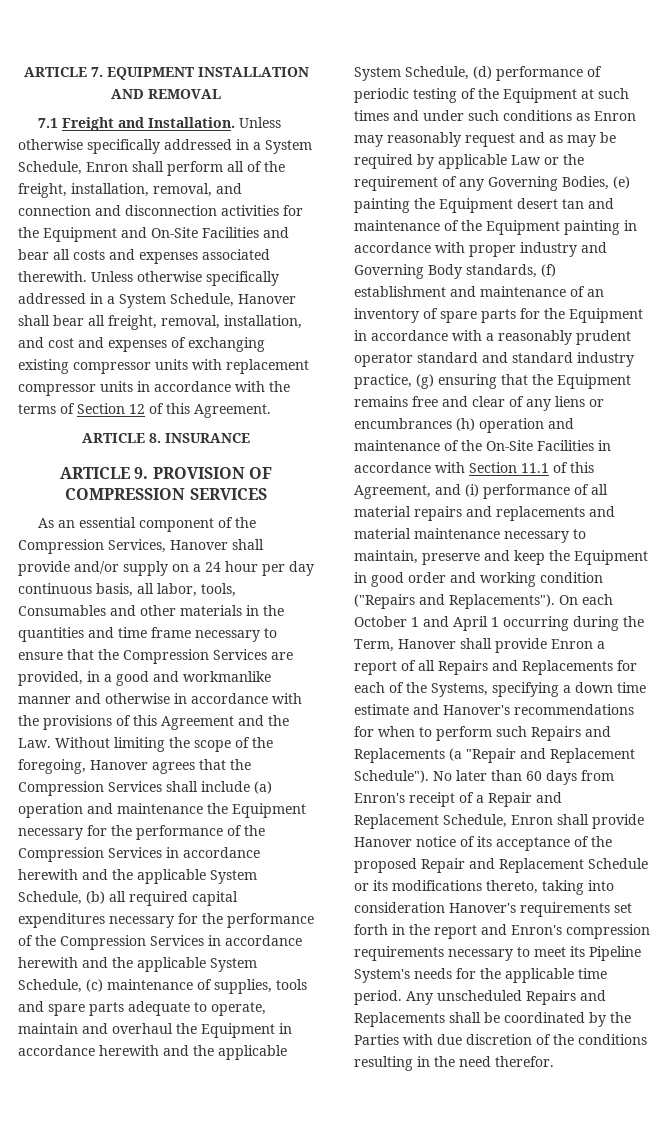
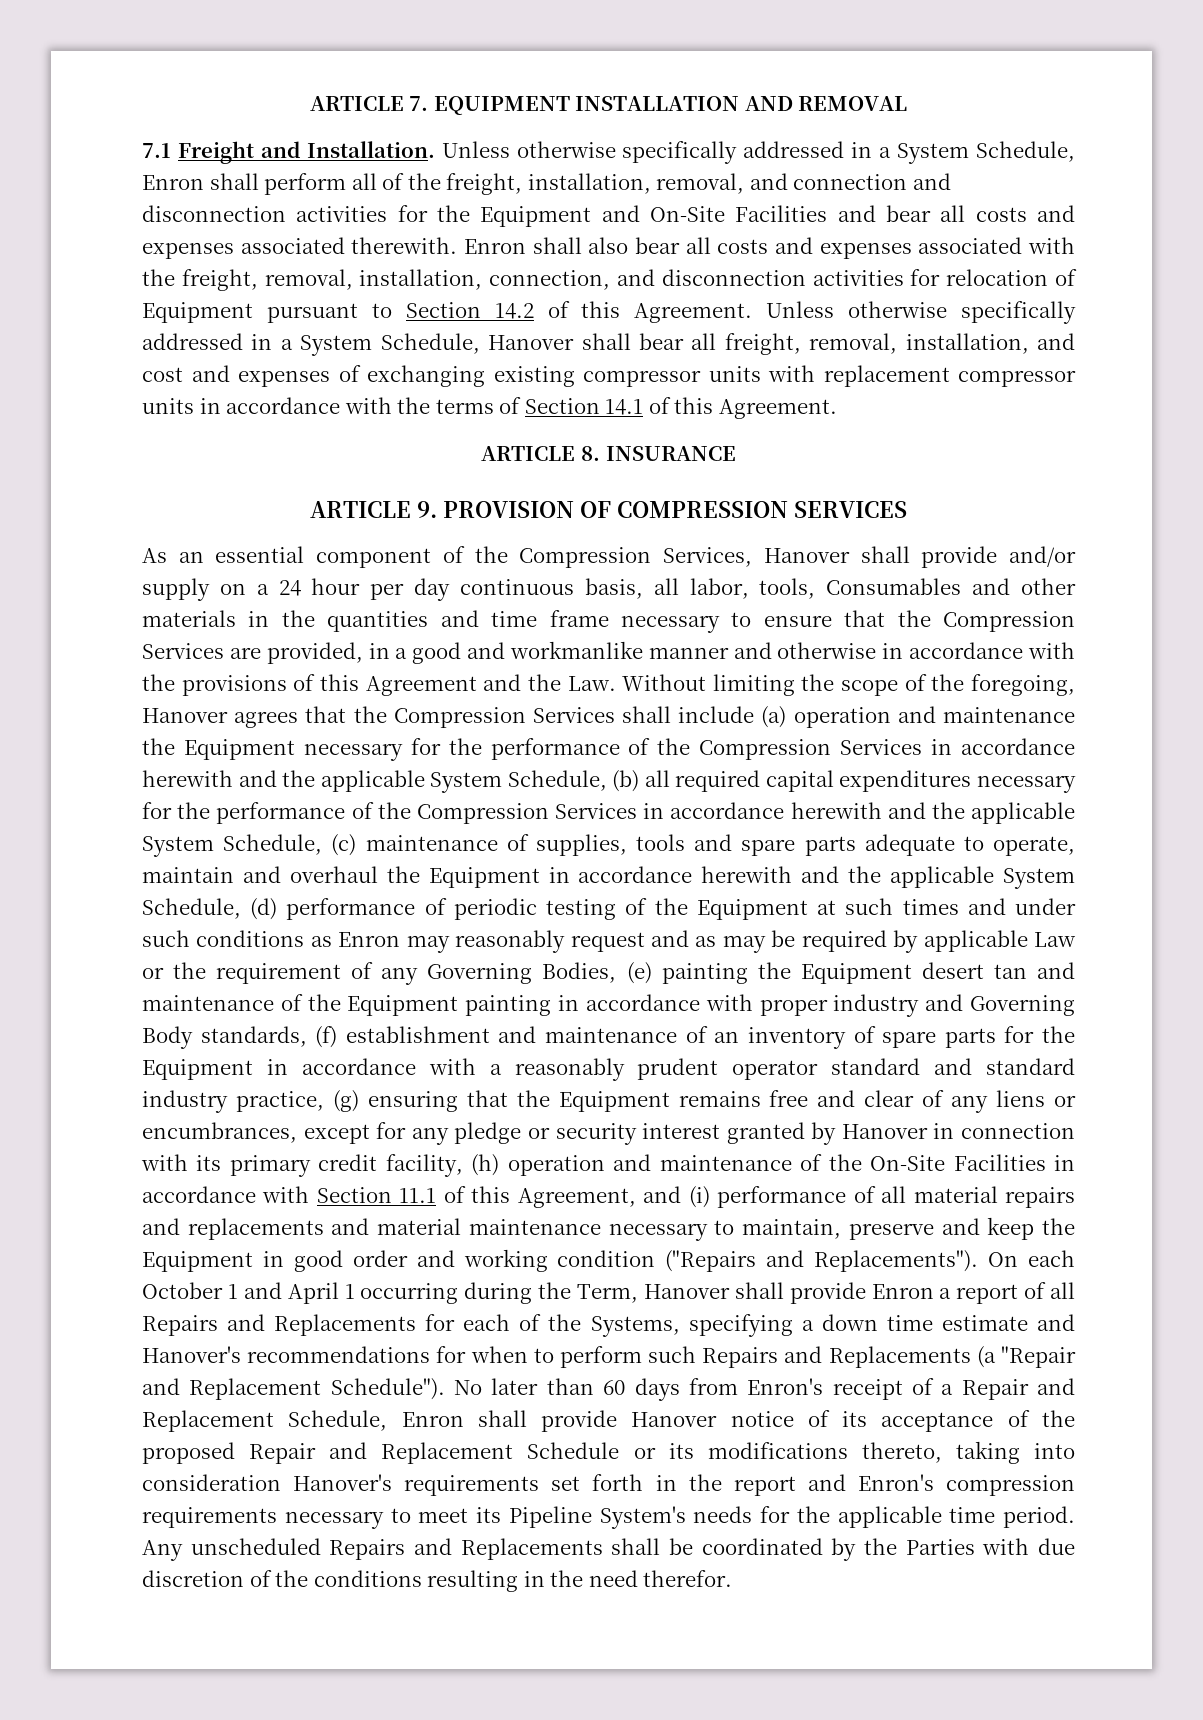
+ Enron shall also bear all costs and expenses associated with the freight, removal, installation, connection, and disconnection activities for relocation of Equipment pursuant to Section 14.2 of this Agreement.
- Unless otherwise specifically addressed in a System Schedule, Hanover shall bear all freight, removal, installation, and cost and expenses of exchanging existing compressor units with replacement compressor units in accordance with the terms of Section 12 of this Agreement.
+ Unless otherwise specifically addressed in a System Schedule, Hanover shall bear all freight, removal, installation, and cost and expenses of exchanging existing compressor units with replacement compressor units in accordance with the terms of Section 14.1 of this Agreement.
- As an essential component of the Compression Services, Hanover shall provide and/or supply on a 24 hour per day continuous basis, all labor, tools, Consumables and other materials in the quantities and time frame necessary to ensure that the Compression Services are provided, in a good and workmanlike manner and otherwise in accordance with the provisions of this Agreement and the Law. Without limiting the scope of the foregoing, Hanover agrees that the Compression Services shall include (a) operation and maintenance the Equipment necessary for the performance of the Compression Services in accordance herewith and the applicable System Schedule, (b) all required capital expenditures necessary for the performance of the Compression Services in accordance herewith and the applicable System Schedule, (c) maintenance of supplies, tools and spare parts adequate to operate, maintain and overhaul the Equipment in accordance herewith and the applicable System Schedule, (d) performance of periodic testing of the Equipment at such times and under such conditions as Enron may reasonably request and as may be required by applicable Law or the requirement of any Governing Bodies, (e) painting the Equipment desert tan and maintenance of the Equipment painting in accordance with proper industry and Governing Body standards, (f) establishment and maintenance of an inventory of spare parts for the Equipment in accordance with a reasonably prudent operator standard and standard industry practice, (g) ensuring that the Equipment remains free and clear of any liens or encumbrances (h) operation and maintenance of the On-Site Facilities in accordance with Section 11.1 of this Agreement, and (i) performance of all material repairs and replacements and material maintenance necessary to maintain, preserve and keep the Equipment in good order and working condition ("Repairs and Replacements").
+ As an essential component of the Compression Services, Hanover shall provide and/or supply on a 24 hour per day continuous basis, all labor, tools, Consumables and other materials in the quantities and time frame necessary to ensure that the Compression Services are provided, in a good and workmanlike manner and otherwise in accordance with the provisions of this Agreement and the Law. Without limiting the scope of the foregoing, Hanover agrees that the Compression Services shall include (a) operation and maintenance the Equipment necessary for the performance of the Compression Services in accordance herewith and the applicable System Schedule, (b) all required capital expenditures necessary for the performance of the Compression Services in accordance herewith and the applicable System Schedule, (c) maintenance of supplies, tools and spare parts adequate to operate, maintain and overhaul the Equipment in accordance herewith and the applicable System Schedule, (d) performance of periodic testing of the Equipment at such times and under such conditions as Enron may reasonably request and as may be required by applicable Law or the requirement of any Governing Bodies, (e) painting the Equipment desert tan and maintenance of the Equipment painting in accordance with proper industry and Governing Body standards, (f) establishment and maintenance of an inventory of spare parts for the Equipment in accordance with a reasonably prudent operator standard and standard industry practice, (g) ensuring that the Equipment remains free and clear of any liens or encumbrances, except for any pledge or security interest granted by Hanover in connection with its primary credit facility, (h) operation and maintenance of the On-Site Facilities in accordance with Section 11.1 of this Agreement, and (i) performance of all material repairs and replacements and material maintenance necessary to maintain, preserve and keep the Equipment in good order and working condition ("Repairs and Replacements").

